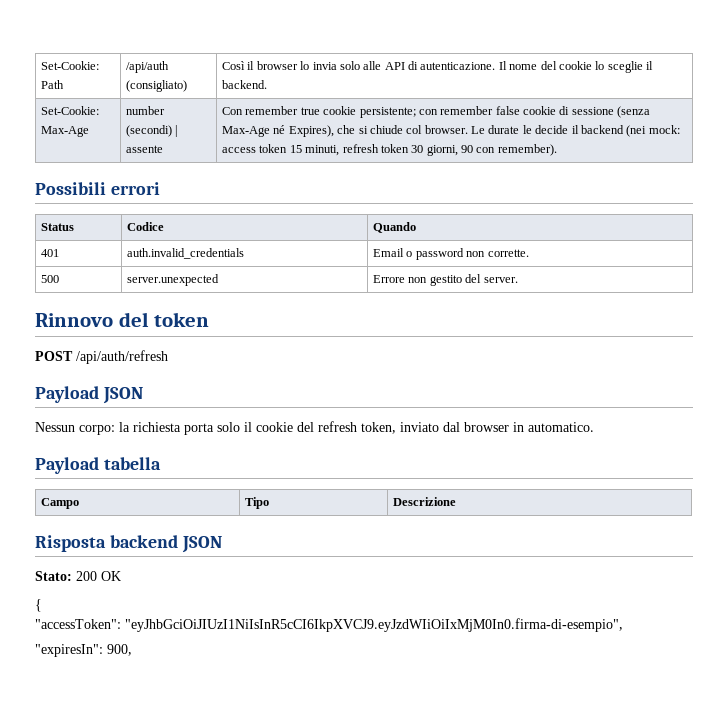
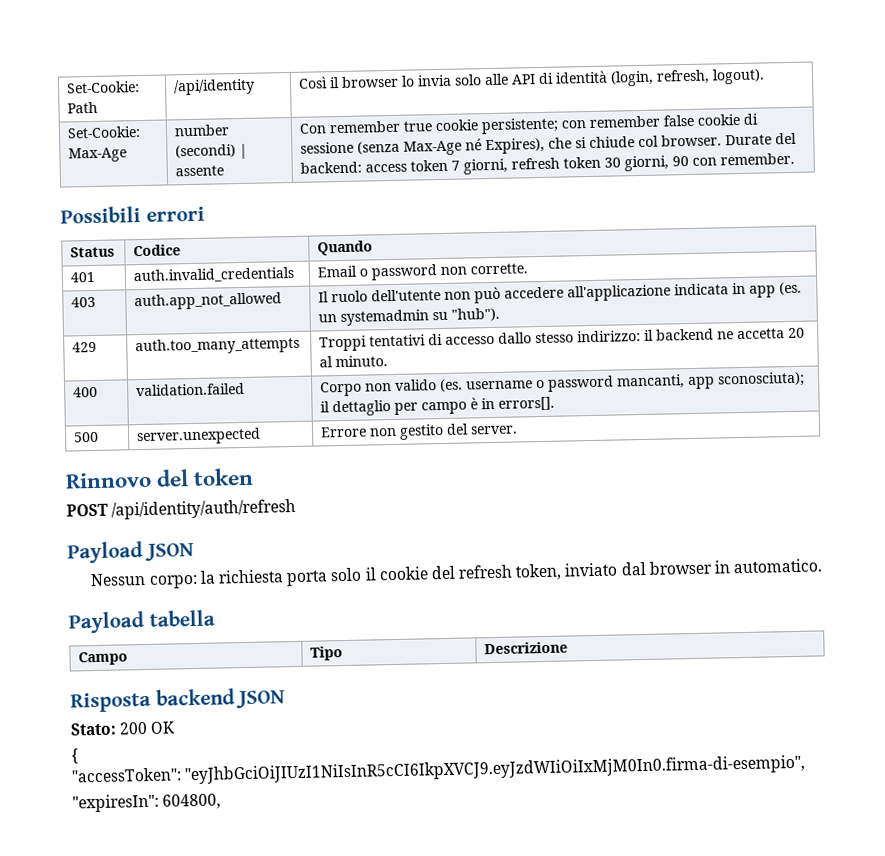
- Set-Cookie: Path | /api/auth (consigliato) | Così il browser lo invia solo alle API di autenticazione. Il nome del cookie lo sceglie il backend.
+ Set-Cookie: Path | /api/identity | Così il browser lo invia solo alle API di identità (login, refresh, logout).
- Le durate le decide il backend (nei mock: access token 15 minuti, refresh token 30 giorni, 90 con remember).
+ Durate del backend: access token 7 giorni, refresh token 30 giorni, 90 con remember.
+ 403 | auth.app_not_allowed | Il ruolo dell'utente non può accedere all'applicazione indicata in app (es. un systemadmin su "hub").
+ 429 | auth.too_many_attempts | Troppi tentativi di accesso dallo stesso indirizzo: il backend ne accetta 20 al minuto.
+ 400 | validation.failed | Corpo non valido (es. username o password mancanti, app sconosciuta); il dettaglio per campo è in errors[].
- POST /api/auth/refresh
+ POST /api/identity/auth/refresh
- "expiresIn": 900,
+ "expiresIn": 604800,

